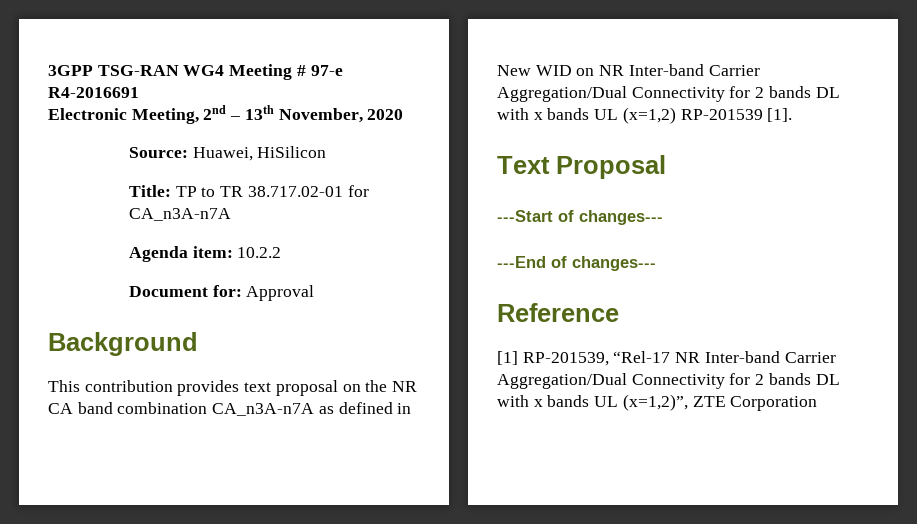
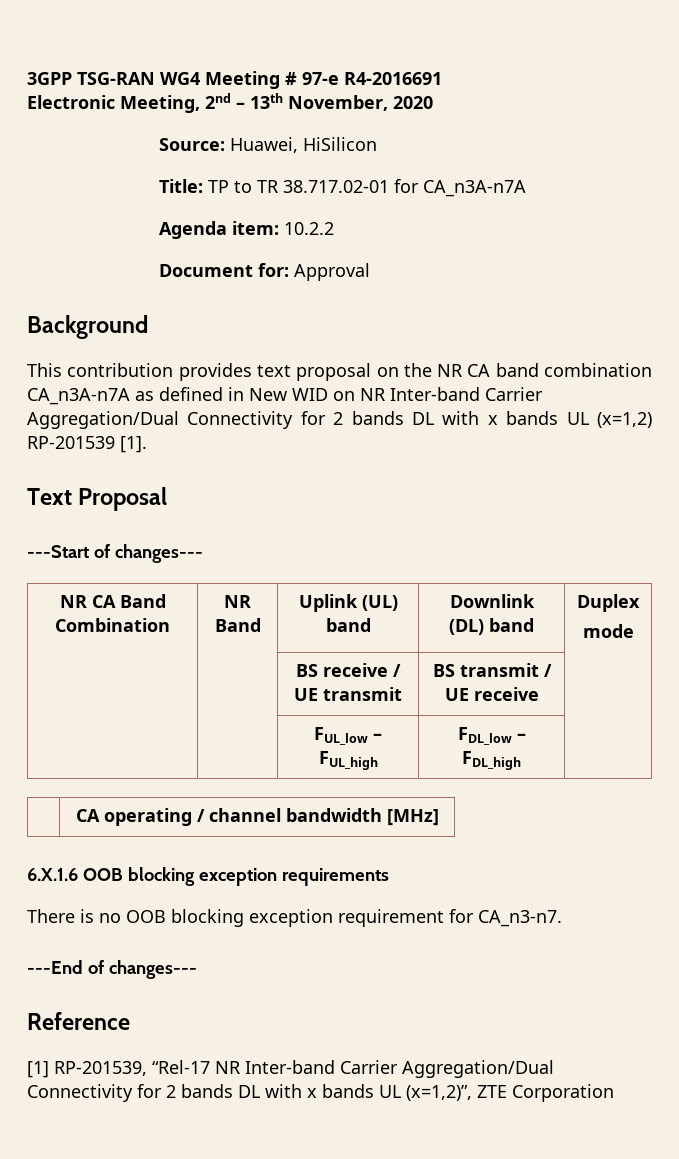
+ NR CA Band Combination | NR Band | Uplink (UL) band | Downlink (DL) band | Duplex
+ mode
+ | | BS receive / UE transmit | BS transmit / UE receive |
+ | | FUL_low – FUL_high | FDL_low – FDL_high |
+ | CA operating / channel bandwidth [MHz]
+ 6.X.1.6 OOB blocking exception requirements
+ There is no OOB blocking exception requirement for CA_n3-n7.

